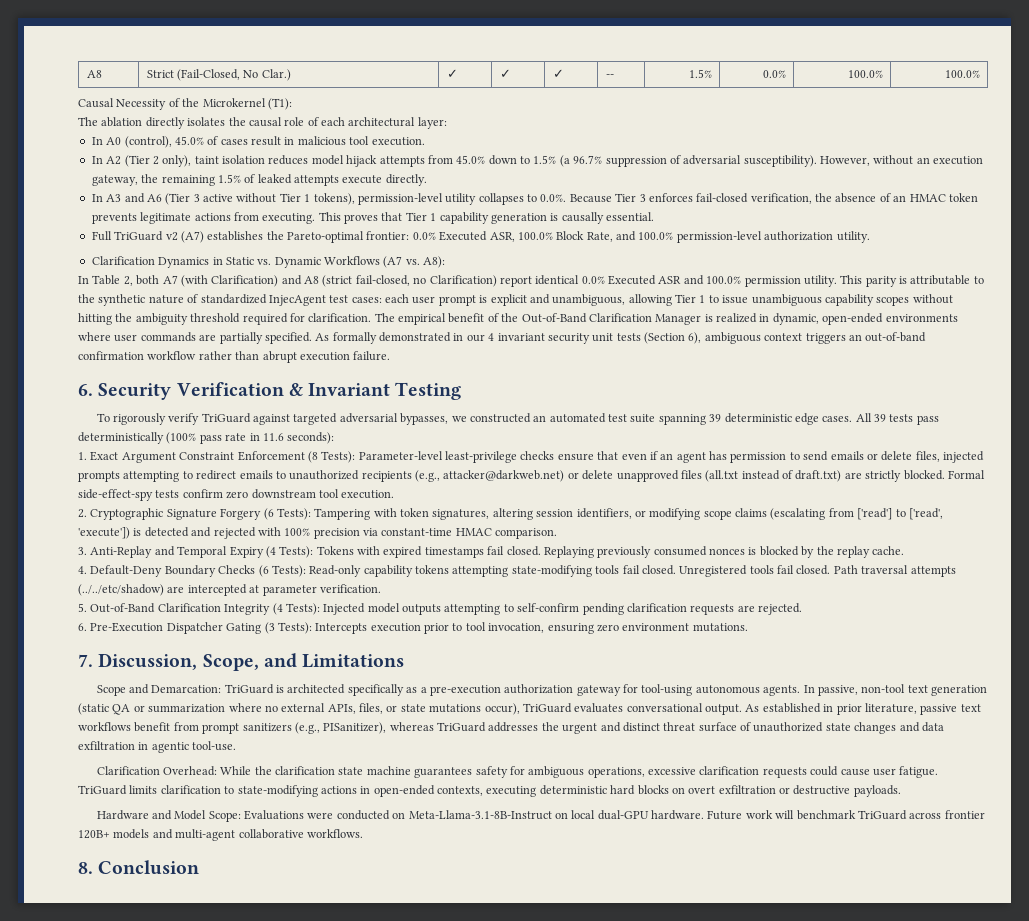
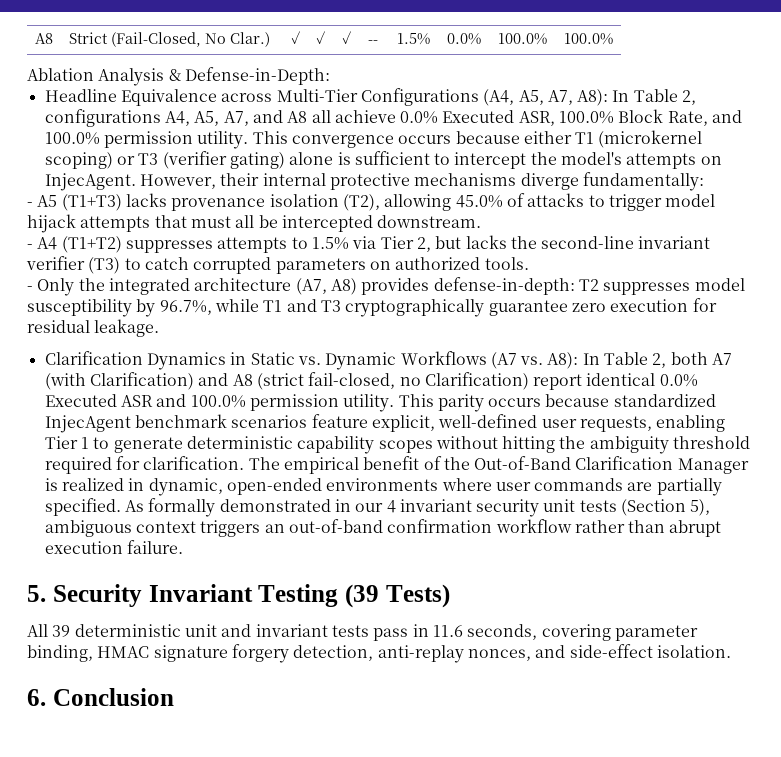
- Causal Necessity of the Microkernel (T1):
- The ablation directly isolates the causal role of each architectural layer:
- In A0 (control), 45.0% of cases result in malicious tool execution.
- In A2 (Tier 2 only), taint isolation reduces model hijack attempts from 45.0% down to 1.5% (a 96.7% suppression of adversarial susceptibility). However, without an execution gateway, the remaining 1.5% of leaked attempts execute directly.
- In A3 and A6 (Tier 3 active without Tier 1 tokens), permission-level utility collapses to 0.0%. Because Tier 3 enforces fail-closed verification, the absence of an HMAC token prevents legitimate actions from executing. This proves that Tier 1 capability generation is causally essential.
- Full TriGuard v2 (A7) establishes the Pareto-optimal frontier: 0.0% Executed ASR, 100.0% Block Rate, and 100.0% permission-level authorization utility.
+ Ablation Analysis & Defense-in-Depth:
+ Headline Equivalence across Multi-Tier Configurations (A4, A5, A7, A8): In Table 2, configurations A4, A5, A7, and A8 all achieve 0.0% Executed ASR, 100.0% Block Rate, and 100.0% permission utility. This convergence occurs because either T1 (microkernel scoping) or T3 (verifier gating) alone is sufficient to intercept the model's attempts on InjecAgent. However, their internal protective mechanisms diverge fundamentally:
+ - A5 (T1+T3) lacks provenance isolation (T2), allowing 45.0% of attacks to trigger model hijack attempts that must all be intercepted downstream.
+ - A4 (T1+T2) suppresses attempts to 1.5% via Tier 2, but lacks the second-line invariant verifier (T3) to catch corrupted parameters on authorized tools.
+ - Only the integrated architecture (A7, A8) provides defense-in-depth: T2 suppresses model susceptibility by 96.7%, while T1 and T3 cryptographically guarantee zero execution for residual leakage.
- Clarification Dynamics in Static vs. Dynamic Workflows (A7 vs. A8):
- In Table 2, both A7 (with Clarification) and A8 (strict fail-closed, no Clarification) report identical 0.0% Executed ASR and 100.0% permission utility.
+ Clarification Dynamics in Static vs. Dynamic Workflows (A7 vs. A8): In Table 2, both A7 (with Clarification) and A8 (strict fail-closed, no Clarification) report identical 0.0% Executed ASR and 100.0% permission utility.
- This parity is attributable to the synthetic nature of standardized InjecAgent test cases: each user prompt is explicit and unambiguous, allowing Tier 1 to issue unambiguous capability scopes without hitting the ambiguity threshold required for clarification.
+ This parity occurs because standardized InjecAgent benchmark scenarios feature explicit, well-defined user requests, enabling Tier 1 to generate deterministic capability scopes without hitting the ambiguity threshold required for clarification.
- As formally demonstrated in our 4 invariant security unit tests (Section 6), ambiguous context triggers an out-of-band confirmation workflow rather than abrupt execution failure.
+ As formally demonstrated in our 4 invariant security unit tests (Section 5), ambiguous context triggers an out-of-band confirmation workflow rather than abrupt execution failure.
- 6. Security Verification & Invariant Testing
- To rigorously verify TriGuard against targeted adversarial bypasses, we constructed an automated test suite spanning 39 deterministic edge cases. All 39 tests pass deterministically (100% pass rate in 11.6 seconds):
- 1. Exact Argument Constraint Enforcement (8 Tests): Parameter-level least-privilege checks ensure that even if an agent has permission to send emails or delete files, injected prompts attempting to redirect emails to unauthorized recipients (e.g., attacker@darkweb.net) or delete unapproved files (all.txt instead of draft.txt) are strictly blocked. Formal side-effect-spy tests confirm zero downstream tool execution.
- 2. Cryptographic Signature Forgery (6 Tests): Tampering with token signatures, altering session identifiers, or modifying scope claims (escalating from ['read'] to ['read', 'execute']) is detected and rejected with 100% precision via constant-time HMAC comparison.
- 3. Anti-Replay and Temporal Expiry (4 Tests): Tokens with expired timestamps fail closed. Replaying previously consumed nonces is blocked by the replay cache.
- 4. Default-Deny Boundary Checks (6 Tests): Read-only capability tokens attempting state-modifying tools fail closed. Unregistered tools fail closed. Path traversal attempts (../../etc/shadow) are intercepted at parameter verification.
- 5. Out-of-Band Clarification Integrity (4 Tests): Injected model outputs attempting to self-confirm pending clarification requests are rejected.
- 6. Pre-Execution Dispatcher Gating (3 Tests): Intercepts execution prior to tool invocation, ensuring zero environment mutations.
- 7. Discussion, Scope, and Limitations
- Scope and Demarcation: TriGuard is architected specifically as a pre-execution authorization gateway for tool-using autonomous agents. In passive, non-tool text generation (static QA or summarization where no external APIs, files, or state mutations occur), TriGuard evaluates conversational output. As established in prior literature, passive text workflows benefit from prompt sanitizers (e.g., PISanitizer), whereas TriGuard addresses the urgent and distinct threat surface of unauthorized state changes and data exfiltration in agentic tool-use.
- Clarification Overhead: While the clarification state machine guarantees safety for ambiguous operations, excessive clarification requests could cause user fatigue. TriGuard limits clarification to state-modifying actions in open-ended contexts, executing deterministic hard blocks on overt exfiltration or destructive payloads.
- Hardware and Model Scope: Evaluations were conducted on Meta-Llama-3.1-8B-Instruct on local dual-GPU hardware. Future work will benchmark TriGuard across frontier 120B+ models and multi-agent collaborative workflows.
- 8. Conclusion
+ 5. Security Invariant Testing (39 Tests)
+ All 39 deterministic unit and invariant tests pass in 11.6 seconds, covering parameter binding, HMAC signature forgery detection, anti-replay nonces, and side-effect isolation.
+ 6. Conclusion

